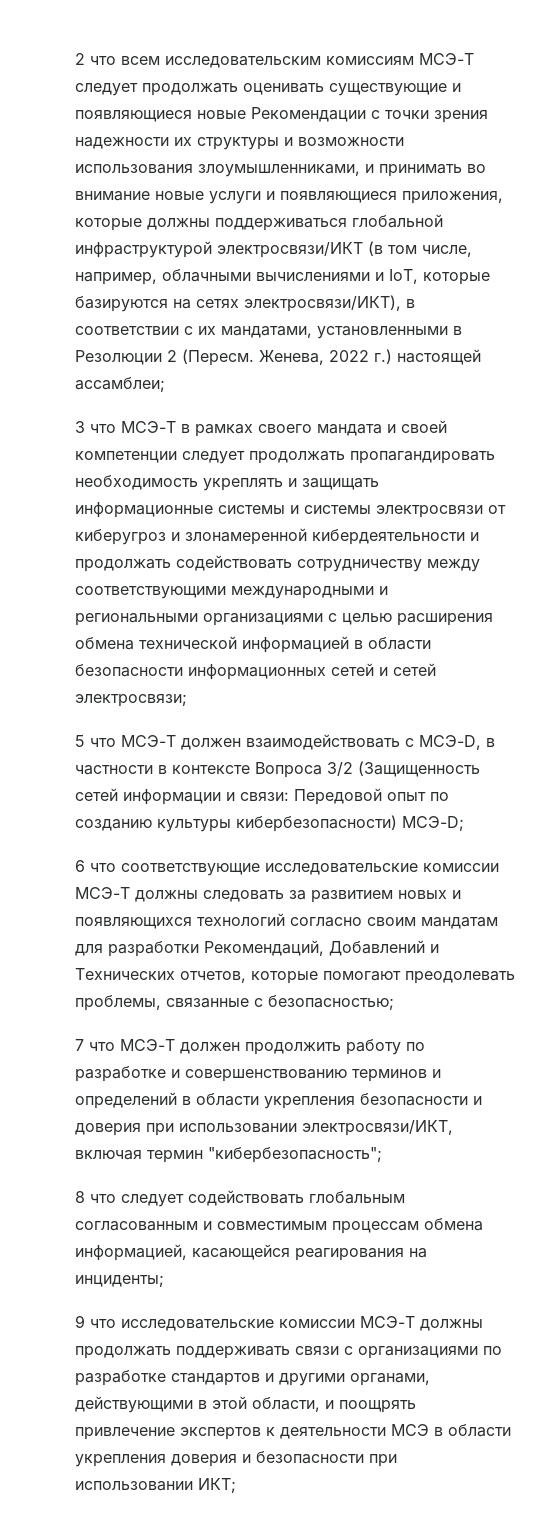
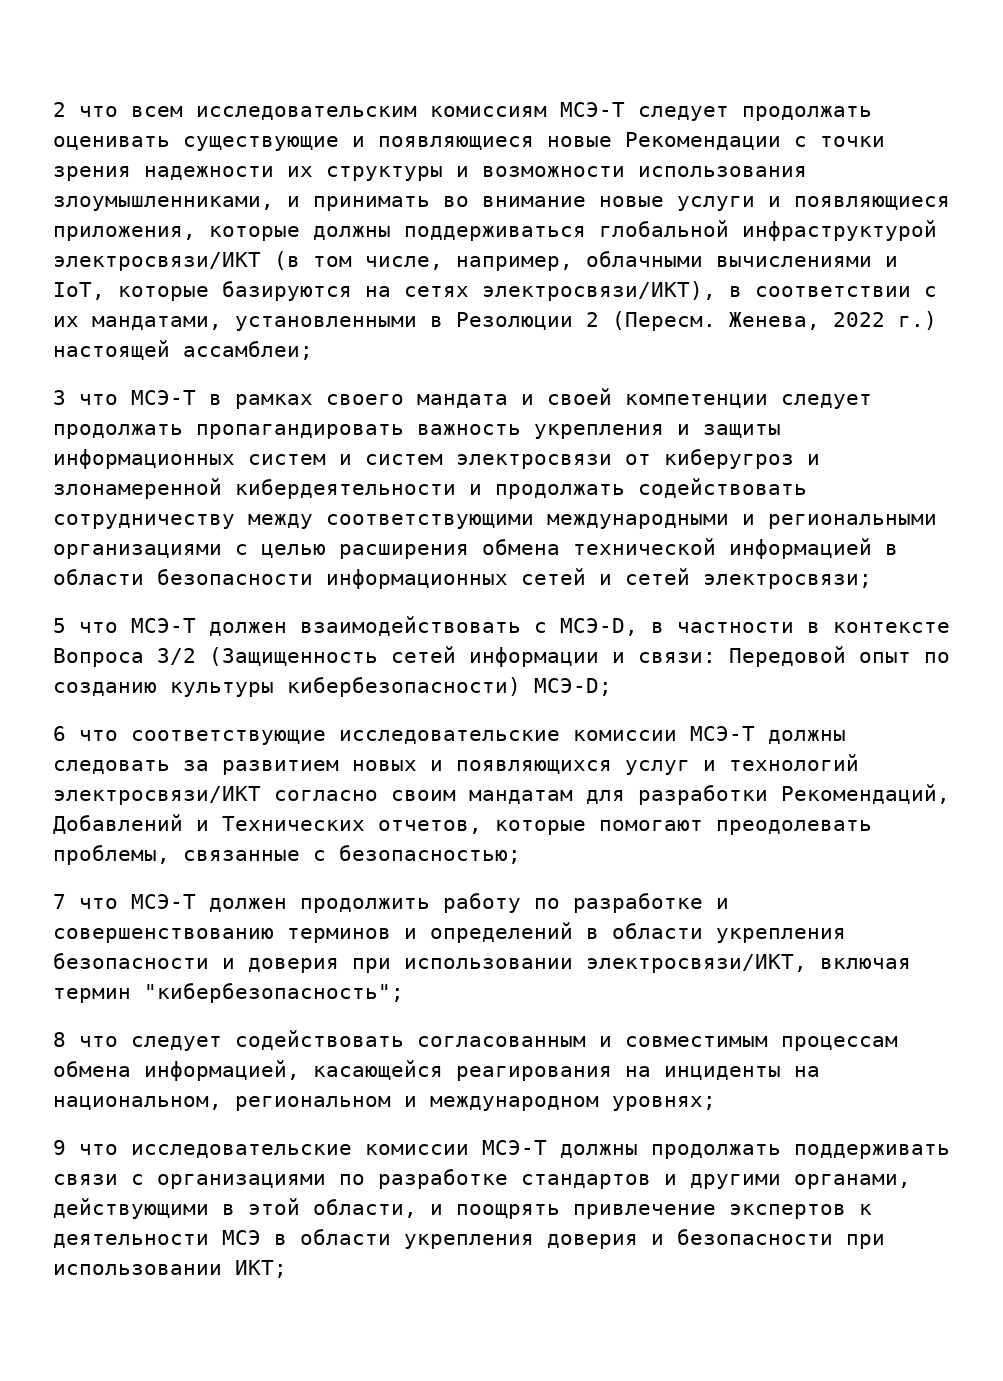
- 3 что МСЭ-Т в рамках своего мандата и своей компетенции следует продолжать пропагандировать необходимость укреплять и защищать информационные системы и системы электросвязи от киберугроз и злонамеренной кибердеятельности и продолжать содействовать сотрудничеству между соответствующими международными и региональными организациями с целью расширения обмена технической информацией в области безопасности информационных сетей и сетей электросвязи;
+ 3 что МСЭ-Т в рамках своего мандата и своей компетенции следует продолжать пропагандировать важность укрепления и защиты информационных систем и систем электросвязи от киберугроз и злонамеренной кибердеятельности и продолжать содействовать сотрудничеству между соответствующими международными и региональными организациями с целью расширения обмена технической информацией в области безопасности информационных сетей и сетей электросвязи;
- 6 что соответствующие исследовательские комиссии МСЭ-Т должны следовать за развитием новых и появляющихся технологий согласно своим мандатам для разработки Рекомендаций, Добавлений и Технических отчетов, которые помогают преодолевать проблемы, связанные с безопасностью;
+ 6 что соответствующие исследовательские комиссии МСЭ-Т должны следовать за развитием новых и появляющихся услуг и технологий электросвязи/ИКТ согласно своим мандатам для разработки Рекомендаций, Добавлений и Технических отчетов, которые помогают преодолевать проблемы, связанные с безопасностью;
- 8 что следует содействовать глобальным согласованным и совместимым процессам обмена информацией, касающейся реагирования на инциденты;
+ 8 что следует содействовать согласованным и совместимым процессам обмена информацией, касающейся реагирования на инциденты на национальном, региональном и международном уровнях;

